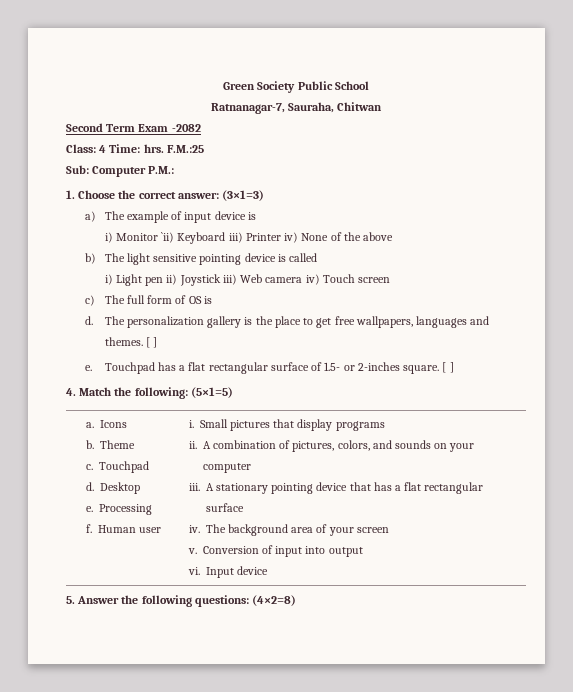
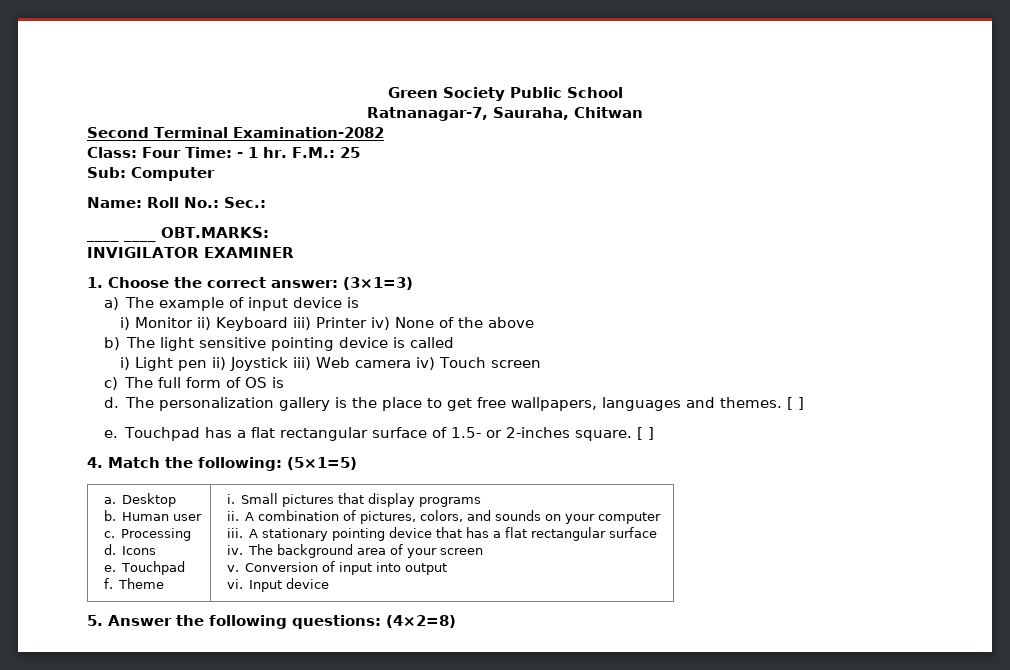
- Second Term Exam -2082
- Class: 4 Time: hrs. F.M.:25
- Sub: Computer P.M.:
+ Second Terminal Examination-2082
+ Class: Four Time: - 1 hr. F.M.: 25
+ Sub: Computer
+ Name: Roll No.: Sec.:
+ ____ ____ OBT.MARKS:
+ INVIGILATOR EXAMINER
- i) Monitor `ii) Keyboard iii) Printer iv) None of the above
+ i) Monitor ii) Keyboard iii) Printer iv) None of the above
- Icons
+ Desktop
- Theme
- c. Touchpad
- d. Desktop
- e. Processing
- f. Human user
+ Human user
+ c. Processing
+ d. Icons
+ e. Touchpad
+ f. Theme

